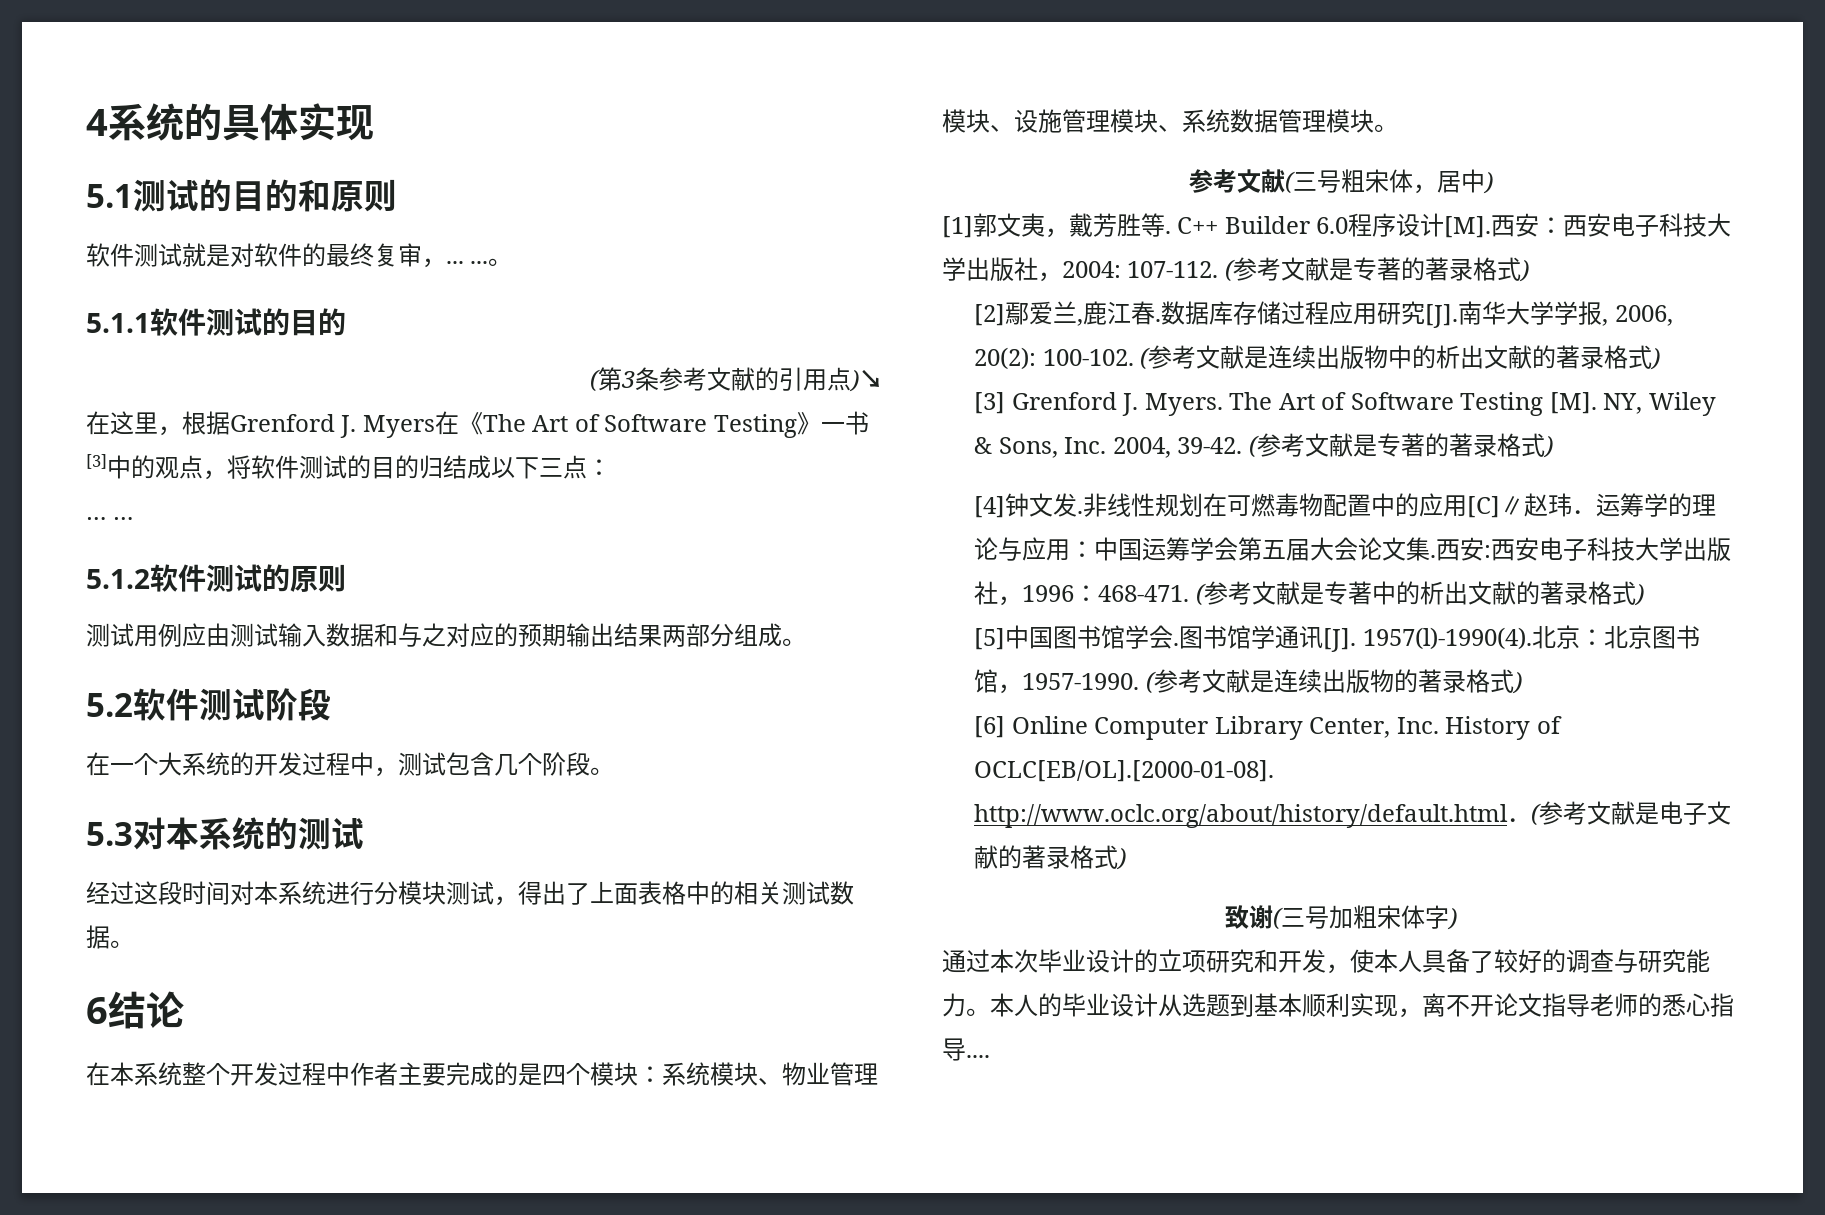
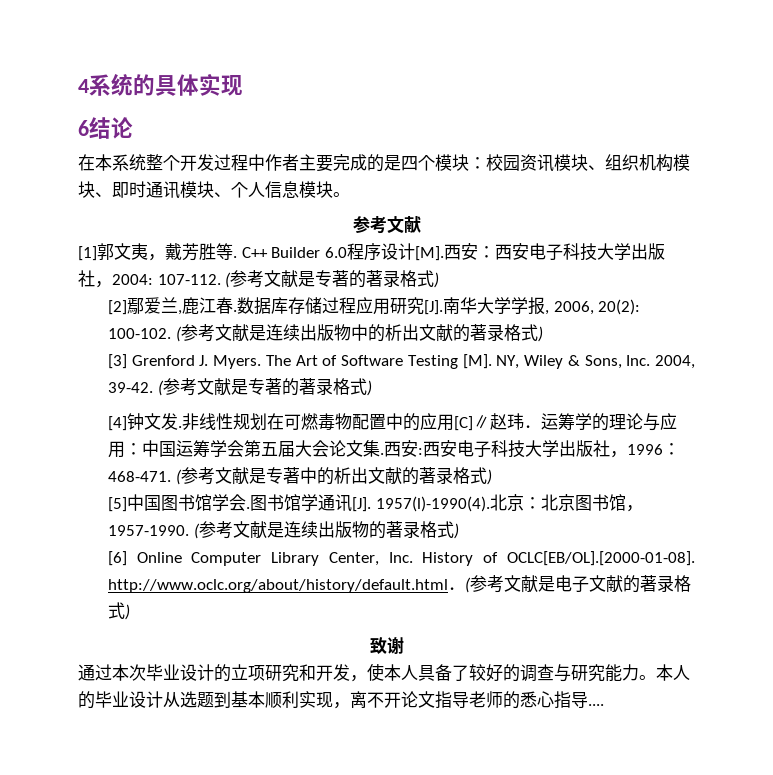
- 5.1测试的目的和原则
- 软件测试就是对软件的最终复审，... ...。
- 5.1.1软件测试的目的
- (第3条参考文献的引用点)↘
- 在这里，根据Grenford J. Myers在《The Art of Software Testing》一书[3]中的观点，将软件测试的目的归结成以下三点：
- … …
- 5.1.2软件测试的原则
- 测试用例应由测试输入数据和与之对应的预期输出结果两部分组成。
- 5.2软件测试阶段
- 在一个大系统的开发过程中，测试包含几个阶段。
- 5.3对本系统的测试
- 经过这段时间对本系统进行分模块测试，得出了上面表格中的相关测试数据。
- 在本系统整个开发过程中作者主要完成的是四个模块：系统模块、物业管理模块、设施管理模块、系统数据管理模块。
- 参考文献(三号粗宋体，居中)
+ 在本系统整个开发过程中作者主要完成的是四个模块：校园资讯模块、组织机构模块、即时通讯模块、个人信息模块。
+ 参考文献
- 致谢(三号加粗宋体字)
+ 致谢

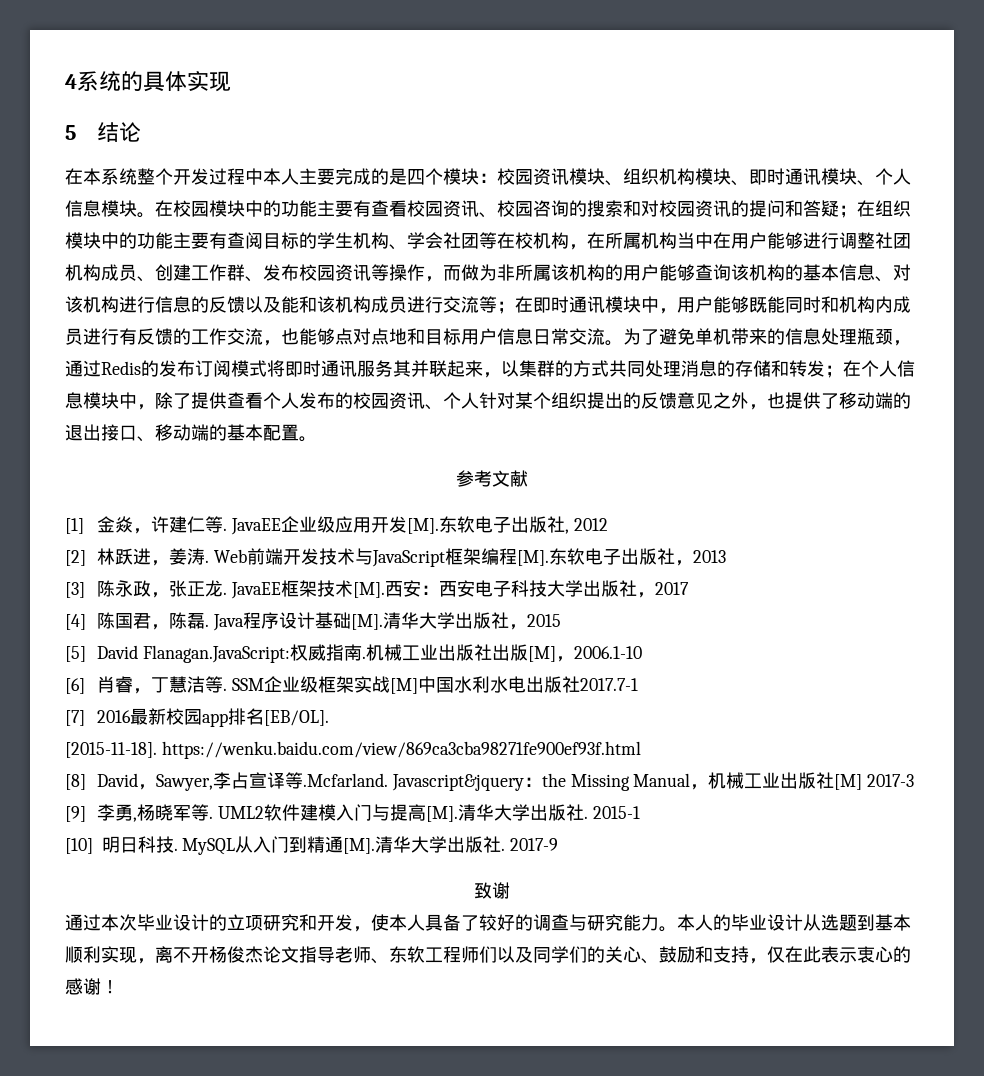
- 6结论
+ 5结论
- 在本系统整个开发过程中作者主要完成的是四个模块：校园资讯模块、组织机构模块、即时通讯模块、个人信息模块。
+ 在本系统整个开发过程中本人主要完成的是四个模块：校园资讯模块、组织机构模块、即时通讯模块、个人信息模块。在校园模块中的功能主要有查看校园资讯、校园咨询的搜索和对校园资讯的提问和答疑；在组织模块中的功能主要有查阅目标的学生机构、学会社团等在校机构，在所属机构当中在用户能够进行调整社团机构成员、创建工作群、发布校园资讯等操作，而做为非所属该机构的用户能够查询该机构的基本信息、对该机构进行信息的反馈以及能和该机构成员进行交流等；在即时通讯模块中，用户能够既能同时和机构内成员进行有反馈的工作交流，也能够点对点地和目标用户信息日常交流。为了避免单机带来的信息处理瓶颈，通过Redis的发布订阅模式将即时通讯服务其并联起来，以集群的方式共同处理消息的存储和转发；在个人信息模块中，除了提供查看个人发布的校园资讯、个人针对某个组织提出的反馈意见之外，也提供了移动端的退出接口、移动端的基本配置。
  参考文献
- [1]郭文夷，戴芳胜等. C++ Builder 6.0程序设计[M].西安：西安电子科技大学出版社，2004: 107-112. (参考文献是专著的著录格式)
- [2]鄢爱兰,鹿江春.数据库存储过程应用研究[J].南华大学学报, 2006, 20(2): 100-102. (参考文献是连续出版物中的析出文献的著录格式)
- [3] Grenford J. Myers. The Art of Software Testing [M]. NY, Wiley & Sons, Inc. 2004, 39-42. (参考文献是专著的著录格式)
- [4]钟文发.非线性规划在可燃毒物配置中的应用[C]∥赵玮．运筹学的理论与应用：中国运筹学会第五届大会论文集.西安:西安电子科技大学出版社，1996：468-471. (参考文献是专著中的析出文献的著录格式)
- [5]中国图书馆学会.图书馆学通讯[J]. 1957(l)-1990(4).北京：北京图书馆，1957-1990. (参考文献是连续出版物的著录格式)
- [6] Online Computer Library Center, Inc. History of OCLC[EB/OL].[2000-01-08]. http://www.oclc.org/about/history/default.html．(参考文献是电子文献的著录格式)
+ [1]金焱，许建仁等. JavaEE企业级应用开发[M].东软电子出版社, 2012
+ [2]林跃进，姜涛. Web前端开发技术与JavaScript框架编程[M].东软电子出版社，2013
+ [3]陈永政，张正龙. JavaEE框架技术[M].西安：西安电子科技大学出版社，2017
+ [4]陈国君，陈磊. Java程序设计基础[M].清华大学出版社，2015
+ [5] David Flanagan.JavaScript:权威指南.机械工业出版社出版[M]，2006.1-10
+ [6]肖睿，丁慧洁等. SSM企业级框架实战[M]中国水利水电出版社2017.7-1
+ [7] 2016最新校园app排名[EB/OL].
+ [2015-11-18]. https://wenku.baidu.com/view/869ca3cba98271fe900ef93f.html
+ [8] David，Sawyer,李占宣译等.Mcfarland. Javascript&jquery：the Missing Manual，机械工业出版社[M] 2017-3
+ [9]李勇,杨晓军等. UML2软件建模入门与提高[M].清华大学出版社. 2015-1
+ [10]明日科技. MySQL从入门到精通[M].清华大学出版社. 2017-9
- 本人的毕业设计从选题到基本顺利实现，离不开论文指导老师的悉心指导....
+ 本人的毕业设计从选题到基本顺利实现，离不开杨俊杰论文指导老师、东软工程师们以及同学们的关心、鼓励和支持，仅在此表示衷心的感谢！

